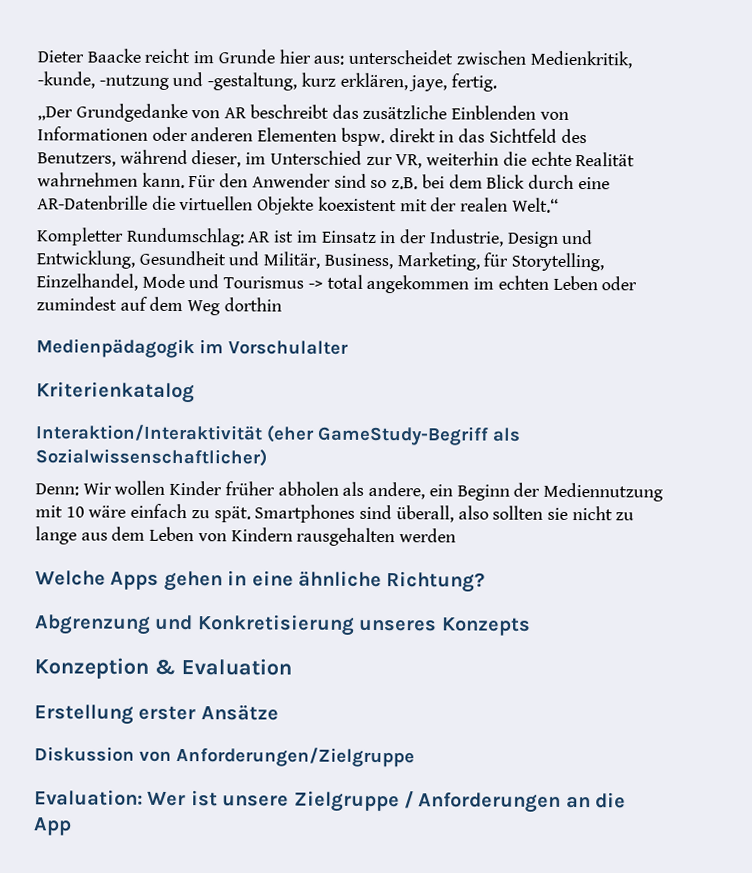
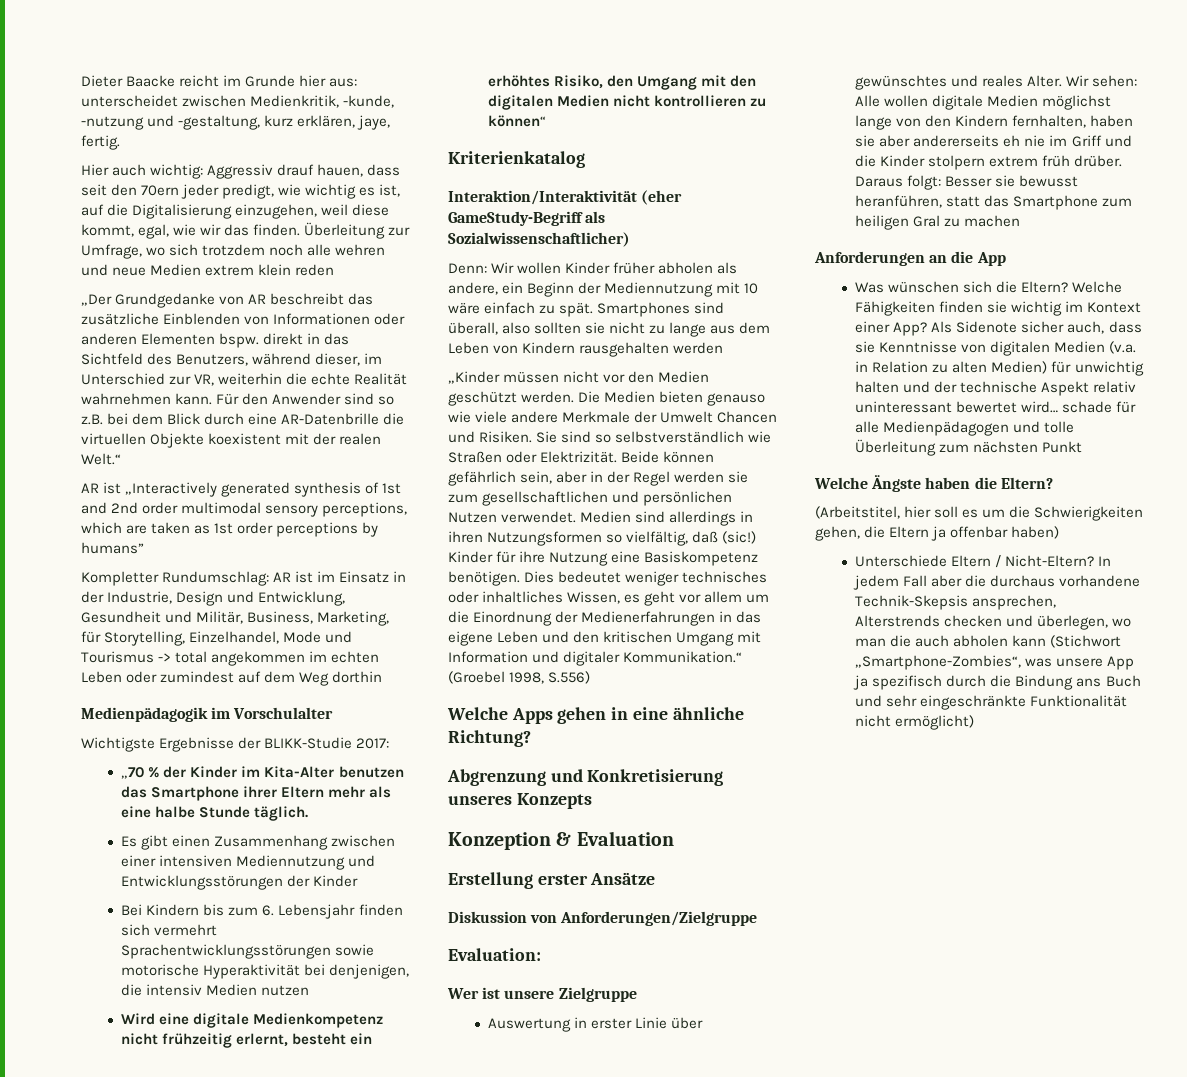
+ Hier auch wichtig: Aggressiv drauf hauen, dass seit den 70ern jeder predigt, wie wichtig es ist, auf die Digitalisierung einzugehen, weil diese kommt, egal, wie wir das finden. Überleitung zur Umfrage, wo sich trotzdem noch alle wehren und neue Medien extrem klein reden
+ AR ist „Interactively generated synthesis of 1st and 2nd order multimodal sensory perceptions, which are taken as 1st order perceptions by humans”
+ Wichtigste Ergebnisse der BLIKK-Studie 2017:
+ „70 % der Kinder im Kita-Alter benutzen das Smartphone ihrer Eltern mehr als eine halbe Stunde täglich.
+ Es gibt einen Zusammenhang zwischen einer intensiven Mediennutzung und Entwicklungsstörungen der Kinder
+ Bei Kindern bis zum 6. Lebensjahr finden sich vermehrt Sprachentwicklungsstörungen sowie motorische Hyperaktivität bei denjenigen, die intensiv Medien nutzen
+ Wird eine digitale Medienkompetenz nicht frühzeitig erlernt, besteht ein erhöhtes Risiko, den Umgang mit den digitalen Medien nicht kontrollieren zu können“
+ „Kinder müssen nicht vor den Medien geschützt werden. Die Medien bieten genauso wie viele andere Merkmale der Umwelt Chancen und Risiken. Sie sind so selbstverständlich wie Straßen oder Elektrizität. Beide können gefährlich sein, aber in der Regel werden sie zum gesellschaftlichen und persönlichen Nutzen verwendet. Medien sind allerdings in ihren Nutzungsformen so vielfältig, daß (sic!) Kinder für ihre Nutzung eine Basiskompetenz benötigen. Dies bedeutet weniger technisches oder inhaltliches Wissen, es geht vor allem um die Einordnung der Medienerfahrungen in das eigene Leben und den kritischen Umgang mit Information und digitaler Kommunikation.“ (Groebel 1998, S.556)
- Evaluation: Wer ist unsere Zielgruppe / Anforderungen an die App
+ Evaluation:
+ Wer ist unsere Zielgruppe
+ Auswertung in erster Linie über gewünschtes und reales Alter. Wir sehen: Alle wollen digitale Medien möglichst lange von den Kindern fernhalten, haben sie aber andererseits eh nie im Griff und die Kinder stolpern extrem früh drüber. Daraus folgt: Besser sie bewusst heranführen, statt das Smartphone zum heiligen Gral zu machen
+ Anforderungen an die App
+ Was wünschen sich die Eltern? Welche Fähigkeiten finden sie wichtig im Kontext einer App? Als Sidenote sicher auch, dass sie Kenntnisse von digitalen Medien (v.a. in Relation zu alten Medien) für unwichtig halten und der technische Aspekt relativ uninteressant bewertet wird… schade für alle Medienpädagogen und tolle Überleitung zum nächsten Punkt
+ Welche Ängste haben die Eltern?
+ (Arbeitstitel, hier soll es um die Schwierigkeiten gehen, die Eltern ja offenbar haben)
+ Unterschiede Eltern / Nicht-Eltern? In jedem Fall aber die durchaus vorhandene Technik-Skepsis ansprechen, Alterstrends checken und überlegen, wo man die auch abholen kann (Stichwort „Smartphone-Zombies“, was unsere App ja spezifisch durch die Bindung ans Buch und sehr eingeschränkte Funktionalität nicht ermöglicht)

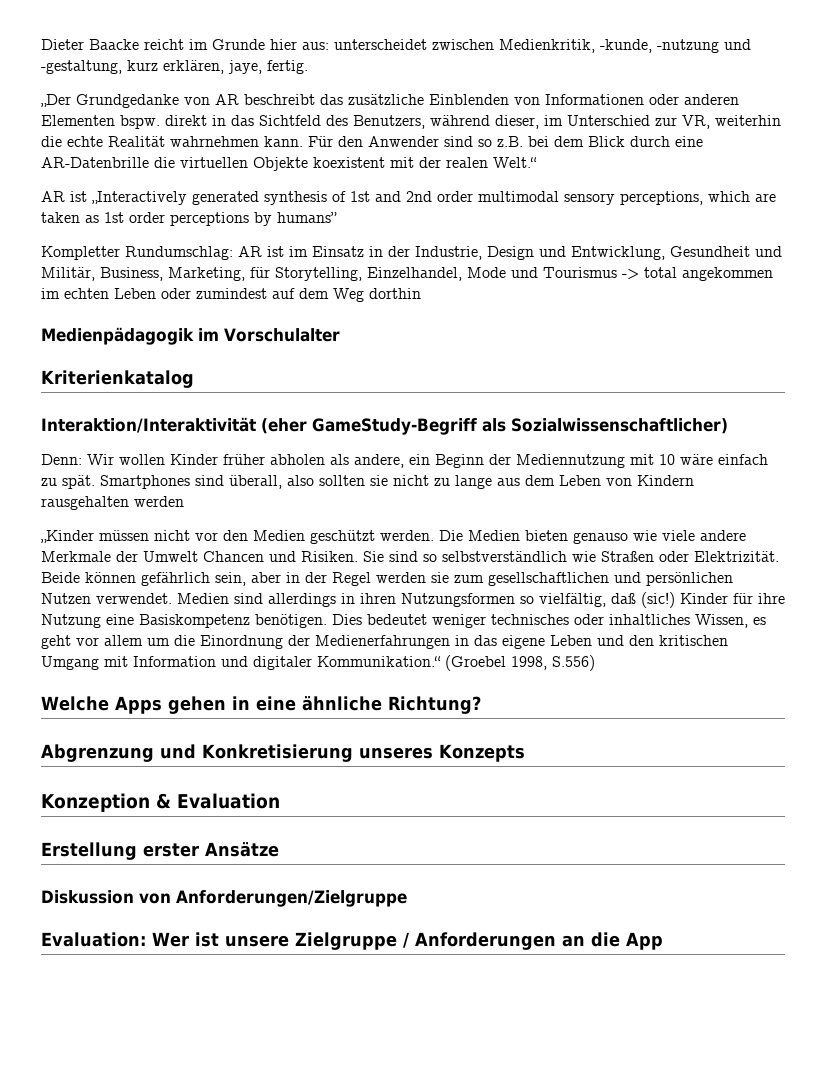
- Hier auch wichtig: Aggressiv drauf hauen, dass seit den 70ern jeder predigt, wie wichtig es ist, auf die Digitalisierung einzugehen, weil diese kommt, egal, wie wir das finden. Überleitung zur Umfrage, wo sich trotzdem noch alle wehren und neue Medien extrem klein reden
- Wichtigste Ergebnisse der BLIKK-Studie 2017:
- „70 % der Kinder im Kita-Alter benutzen das Smartphone ihrer Eltern mehr als eine halbe Stunde täglich.
- Es gibt einen Zusammenhang zwischen einer intensiven Mediennutzung und Entwicklungsstörungen der Kinder
- Bei Kindern bis zum 6. Lebensjahr finden sich vermehrt Sprachentwicklungsstörungen sowie motorische Hyperaktivität bei denjenigen, die intensiv Medien nutzen
- Wird eine digitale Medienkompetenz nicht frühzeitig erlernt, besteht ein erhöhtes Risiko, den Umgang mit den digitalen Medien nicht kontrollieren zu können“
- Evaluation:
- Wer ist unsere Zielgruppe
- Auswertung in erster Linie über gewünschtes und reales Alter. Wir sehen: Alle wollen digitale Medien möglichst lange von den Kindern fernhalten, haben sie aber andererseits eh nie im Griff und die Kinder stolpern extrem früh drüber. Daraus folgt: Besser sie bewusst heranführen, statt das Smartphone zum heiligen Gral zu machen
- Anforderungen an die App
- Was wünschen sich die Eltern? Welche Fähigkeiten finden sie wichtig im Kontext einer App? Als Sidenote sicher auch, dass sie Kenntnisse von digitalen Medien (v.a. in Relation zu alten Medien) für unwichtig halten und der technische Aspekt relativ uninteressant bewertet wird… schade für alle Medienpädagogen und tolle Überleitung zum nächsten Punkt
- Welche Ängste haben die Eltern?
- (Arbeitstitel, hier soll es um die Schwierigkeiten gehen, die Eltern ja offenbar haben)
- Unterschiede Eltern / Nicht-Eltern? In jedem Fall aber die durchaus vorhandene Technik-Skepsis ansprechen, Alterstrends checken und überlegen, wo man die auch abholen kann (Stichwort „Smartphone-Zombies“, was unsere App ja spezifisch durch die Bindung ans Buch und sehr eingeschränkte Funktionalität nicht ermöglicht)
+ Evaluation: Wer ist unsere Zielgruppe / Anforderungen an die App

